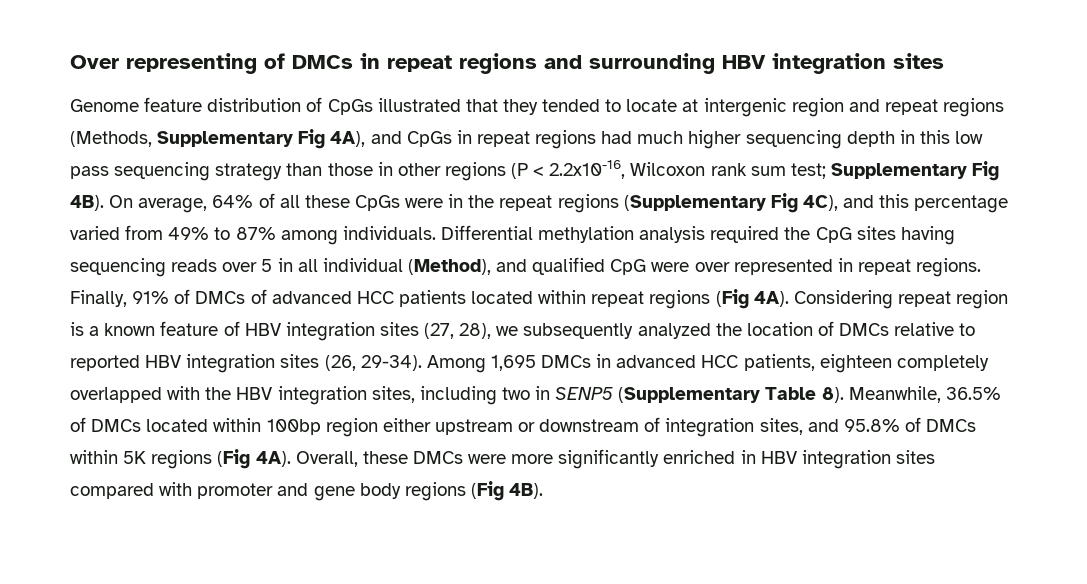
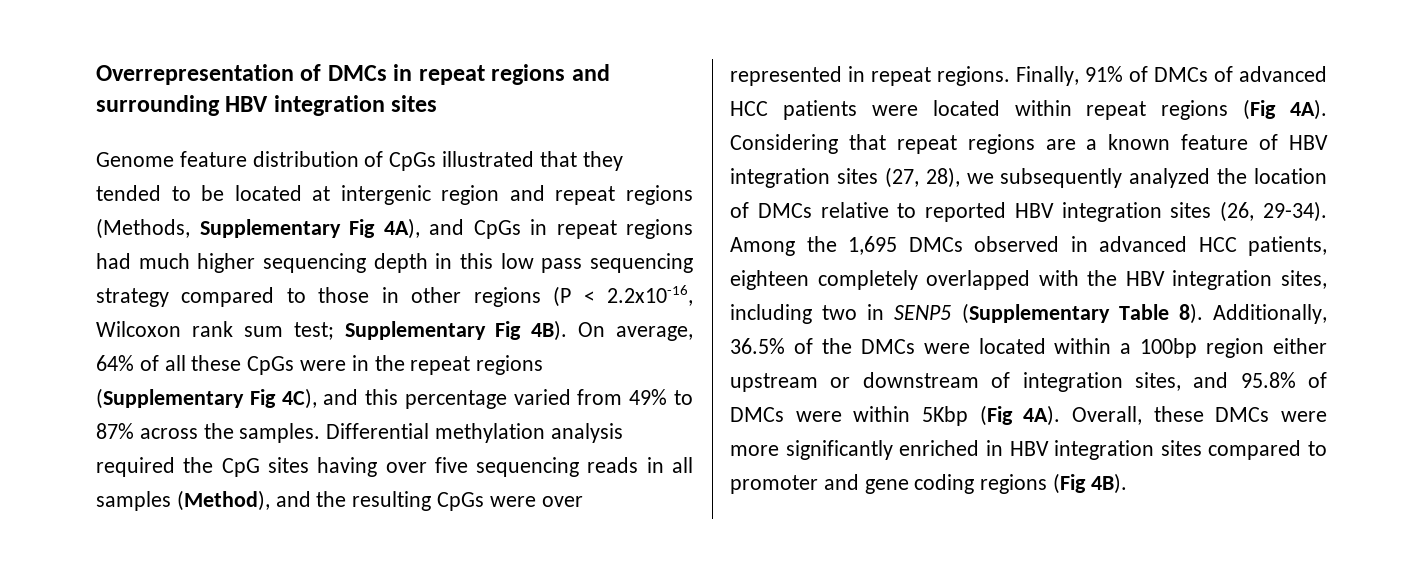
- Over representing of DMCs in repeat regions and surrounding HBV integration sites
+ Overrepresentation of DMCs in repeat regions and surrounding HBV integration sites
- Genome feature distribution of CpGs illustrated that they tended to locate at intergenic region and repeat regions (Methods, Supplementary Fig 4A), and CpGs in repeat regions had much higher sequencing depth in this low pass sequencing strategy than those in other regions (P < 2.2x10-16, Wilcoxon rank sum test; Supplementary Fig 4B).
+ Genome feature distribution of CpGs illustrated that they tended to be located at intergenic region and repeat regions (Methods, Supplementary Fig 4A), and CpGs in repeat regions had much higher sequencing depth in this low pass sequencing strategy compared to those in other regions (P < 2.2x10-16, Wilcoxon rank sum test; Supplementary Fig 4B).
- On average, 64% of all these CpGs were in the repeat regions (Supplementary Fig 4C), and this percentage varied from 49% to 87% among individuals.
+ On average, 64% of all these CpGs were in the repeat regions (Supplementary Fig 4C), and this percentage varied from 49% to 87% across the samples.
- Differential methylation analysis required the CpG sites having sequencing reads over 5 in all individual (Method), and qualified CpG were over represented in repeat regions.
+ Differential methylation analysis required the CpG sites having over five sequencing reads in all samples (Method), and the resulting CpGs were over represented in repeat regions.
- Finally, 91% of DMCs of advanced HCC patients located within repeat regions (Fig 4A).
+ Finally, 91% of DMCs of advanced HCC patients were located within repeat regions (Fig 4A).
- Considering repeat region is a known feature of HBV integration sites (27, 28), we subsequently analyzed the location of DMCs relative to reported HBV integration sites (26, 29-34).
+ Considering that repeat regions are a known feature of HBV integration sites (27, 28), we subsequently analyzed the location of DMCs relative to reported HBV integration sites (26, 29-34).
- Among 1,695 DMCs in advanced HCC patients, eighteen completely overlapped with the HBV integration sites, including two in SENP5 (Supplementary Table 8).
+ Among the 1,695 DMCs observed in advanced HCC patients, eighteen completely overlapped with the HBV integration sites, including two in SENP5 (Supplementary Table 8).
- Meanwhile, 36.5% of DMCs located within 100bp region either upstream or downstream of integration sites, and 95.8% of DMCs within 5K regions (Fig 4A).
+ Additionally, 36.5% of the DMCs were located within a 100bp region either upstream or downstream of integration sites, and 95.8% of DMCs were within 5Kbp (Fig 4A).
- Overall, these DMCs were more significantly enriched in HBV integration sites compared with promoter and gene body regions (Fig 4B).
+ Overall, these DMCs were more significantly enriched in HBV integration sites compared to promoter and gene coding regions (Fig 4B).

